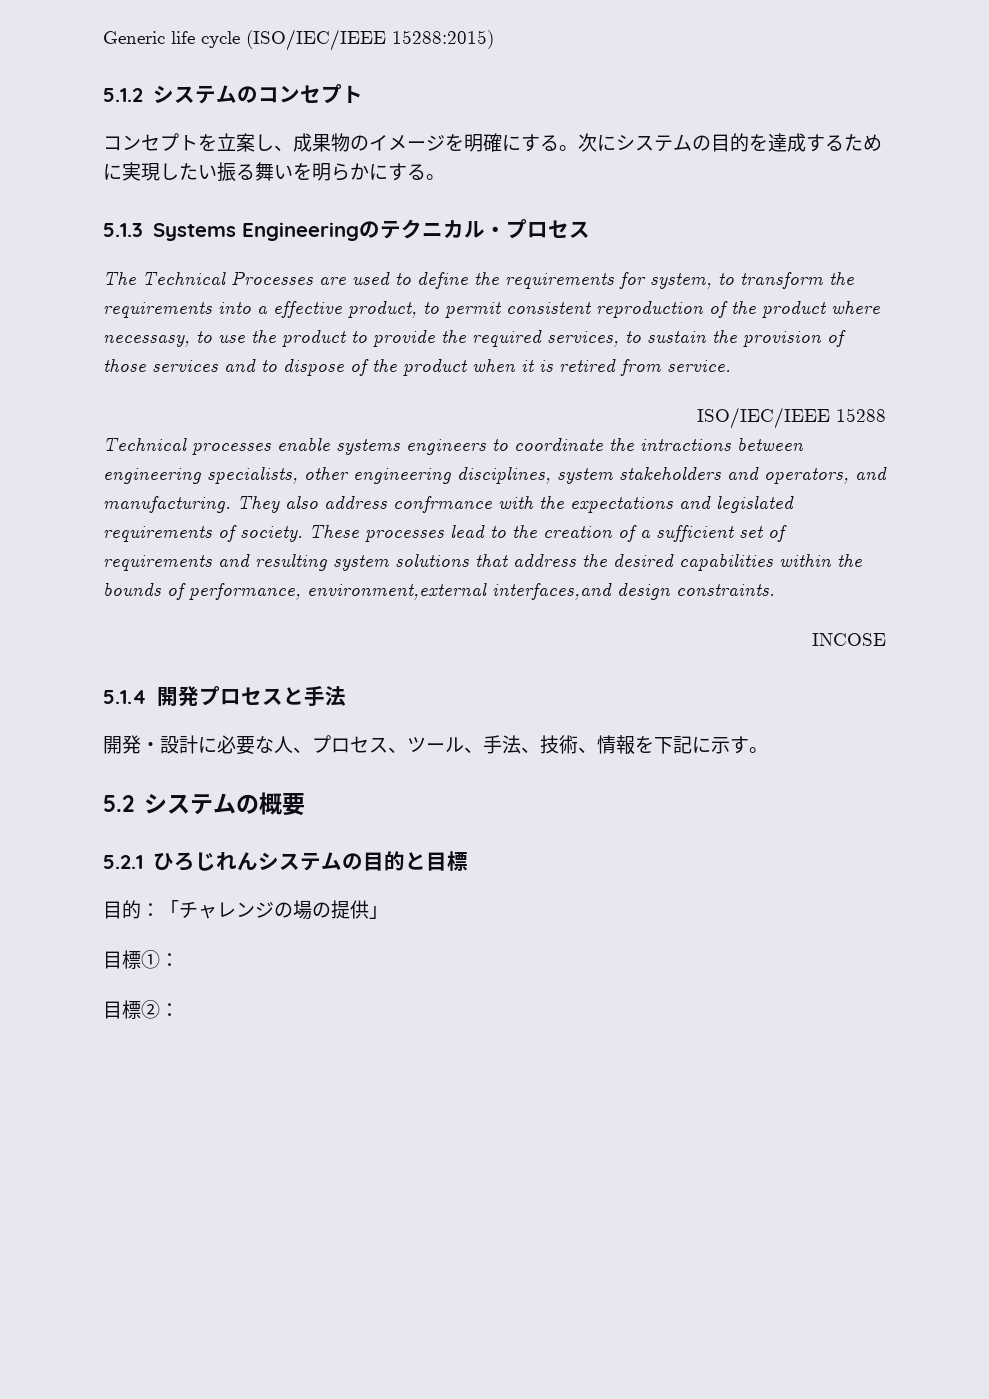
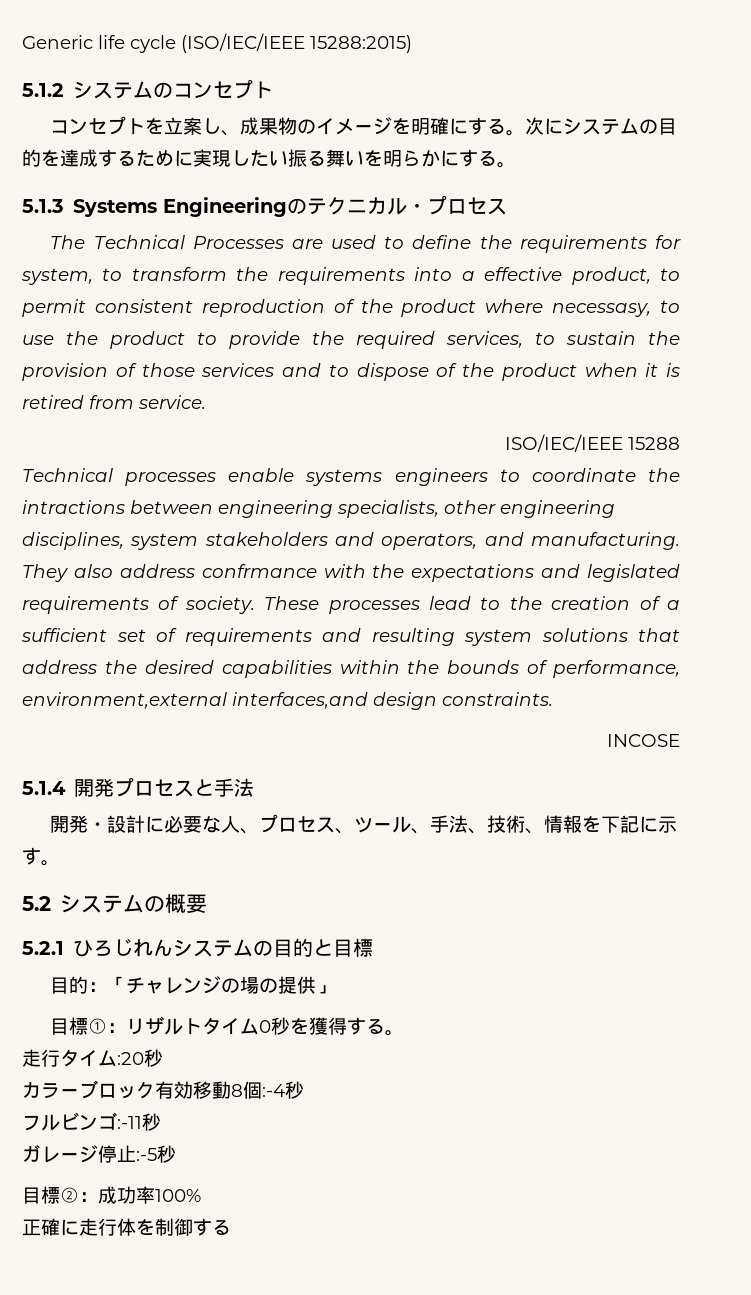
- 目標①：
- 目標②：
+ 目標①：リザルトタイム0秒を獲得する。
+ 走行タイム:20秒
+ カラーブロック有効移動8個:-4秒
+ フルビンゴ:-11秒
+ ガレージ停止:-5秒
+ 目標②：成功率100%
+ 正確に走行体を制御する

